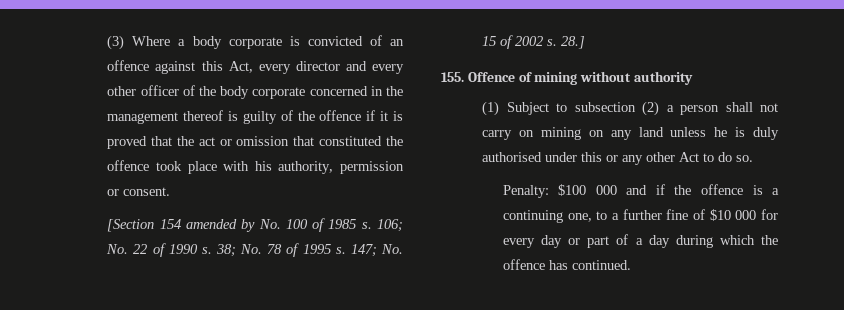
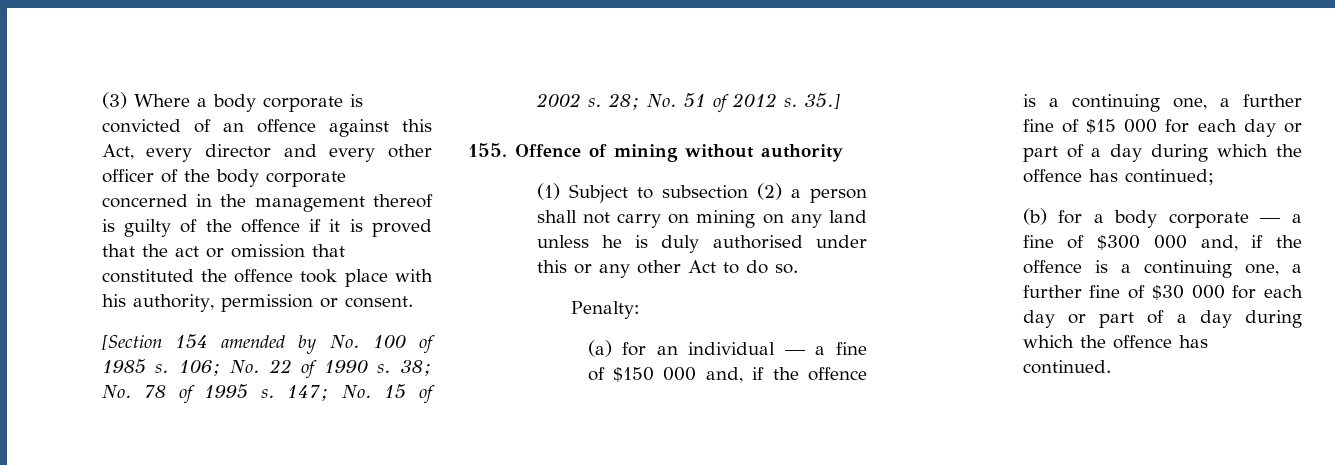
- 28.]
+ 28; No. 51 of 2012 s. 35.]
- Penalty: $100 000 and if the offence is a continuing one, to a further fine of $10 000 for every day or part of a day during which the offence has continued.
+ Penalty:
+ (a) for an individual — a fine of $150 000 and, if the offence is a continuing one, a further fine of $15 000 for each day or part of a day during which the offence has continued;
+ (b) for a body corporate — a fine of $300 000 and, if the offence is a continuing one, a further fine of $30 000 for each day or part of a day during which the offence has continued.

